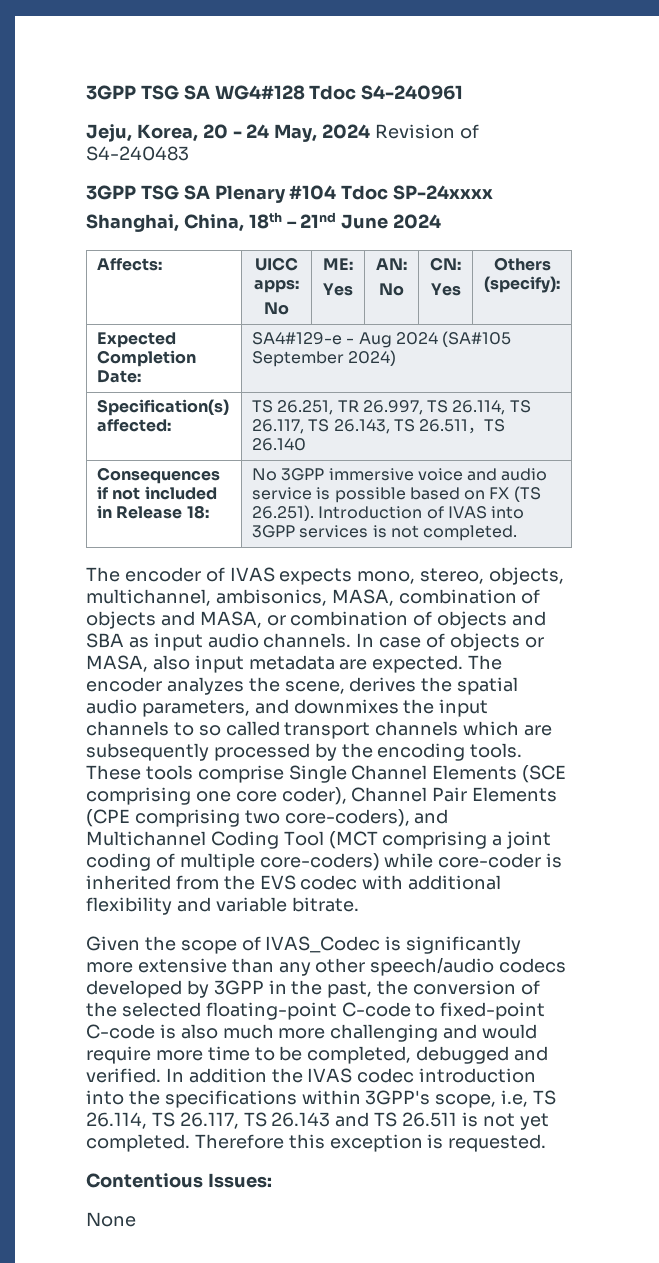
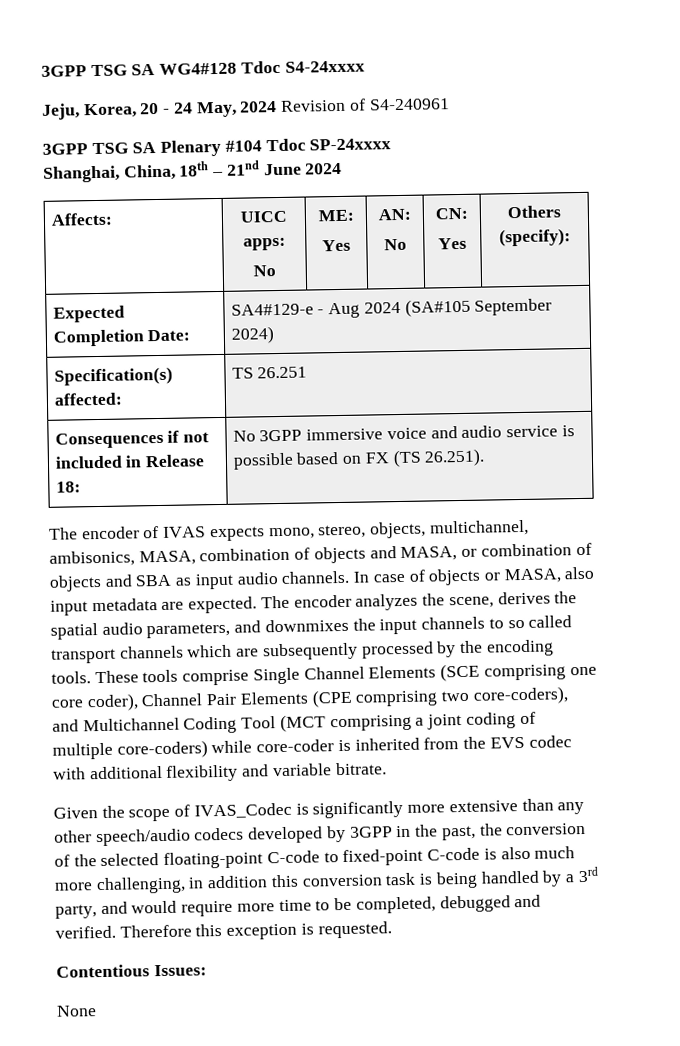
- 3GPP TSG SA WG4#128 Tdoc S4-240961
+ 3GPP TSG SA WG4#128 Tdoc S4-24xxxx
- Jeju, Korea, 20 - 24 May, 2024 Revision of S4-240483
+ Jeju, Korea, 20 - 24 May, 2024 Revision of S4-240961
- Specification(s) affected: | TS 26.251, TR 26.997, TS 26.114, TS 26.117, TS 26.143, TS 26.511，TS 26.140
+ Specification(s) affected: | TS 26.251
- Consequences if not included in Release 18: | No 3GPP immersive voice and audio service is possible based on FX (TS 26.251). Introduction of IVAS into 3GPP services is not completed.
+ Consequences if not included in Release 18: | No 3GPP immersive voice and audio service is possible based on FX (TS 26.251).
- Given the scope of IVAS_Codec is significantly more extensive than any other speech/audio codecs developed by 3GPP in the past, the conversion of the selected floating-point C-code to fixed-point C-code is also much more challenging and would require more time to be completed, debugged and verified.
+ Given the scope of IVAS_Codec is significantly more extensive than any other speech/audio codecs developed by 3GPP in the past, the conversion of the selected floating-point C-code to fixed-point C-code is also much more challenging, in addition this conversion task is being handled by a 3rd party, and would require more time to be completed, debugged and verified.
- In addition the IVAS codec introduction into the specifications within 3GPP's scope, i.e, TS 26.114, TS 26.117, TS 26.143 and TS 26.511 is not yet completed.

